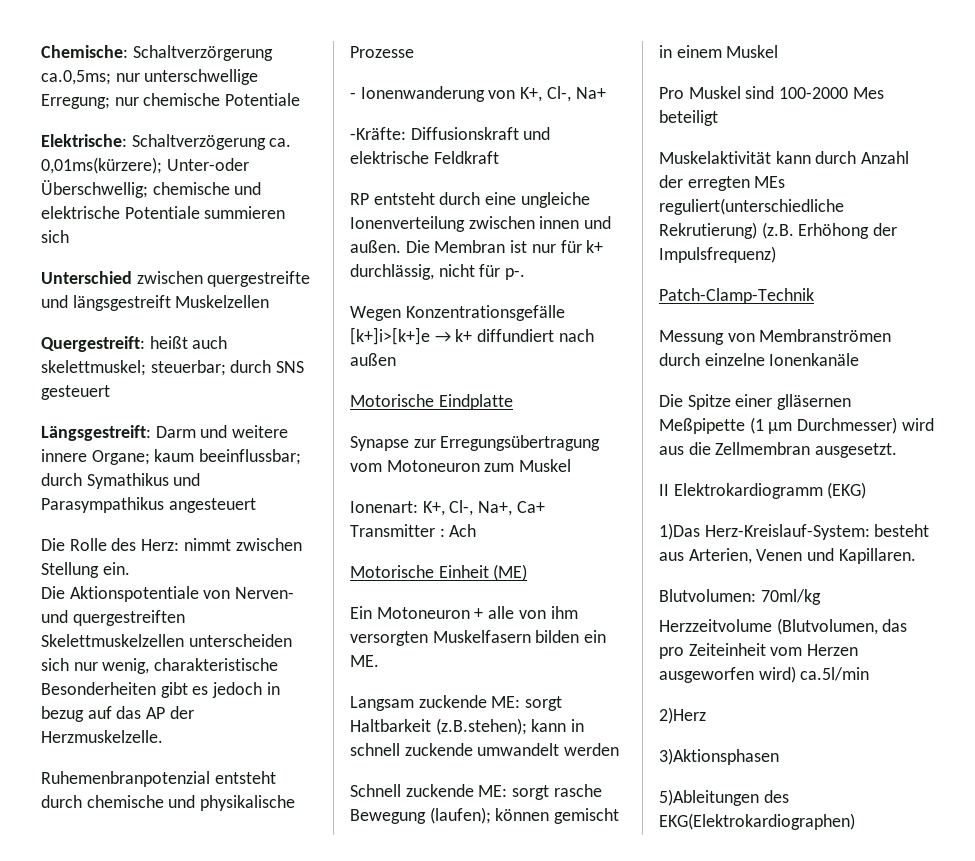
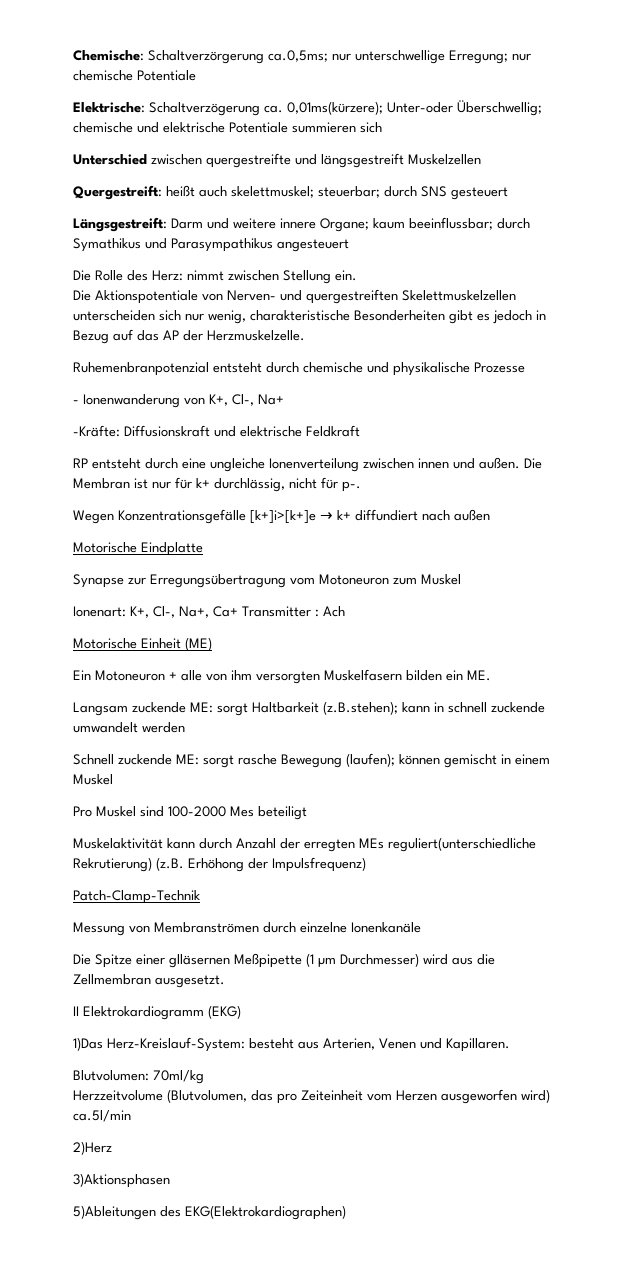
- Die Aktionspotentiale von Nerven- und quergestreiften Skelettmuskelzellen unterscheiden sich nur wenig, charakteristische Besonderheiten gibt es jedoch in bezug auf das AP der Herzmuskelzelle.
+ Die Aktionspotentiale von Nerven- und quergestreiften Skelettmuskelzellen unterscheiden sich nur wenig, charakteristische Besonderheiten gibt es jedoch in Bezug auf das AP der Herzmuskelzelle.

